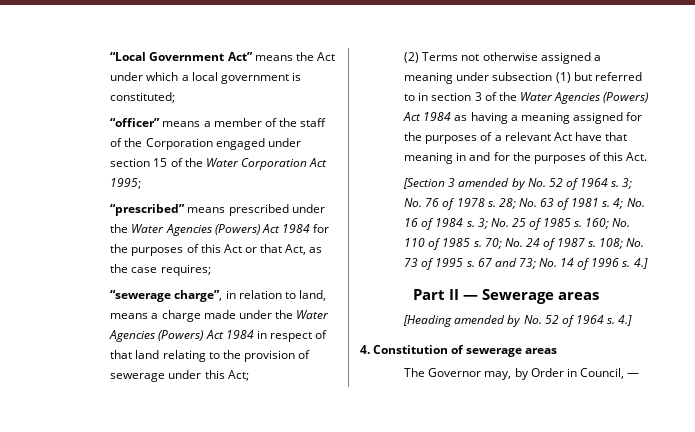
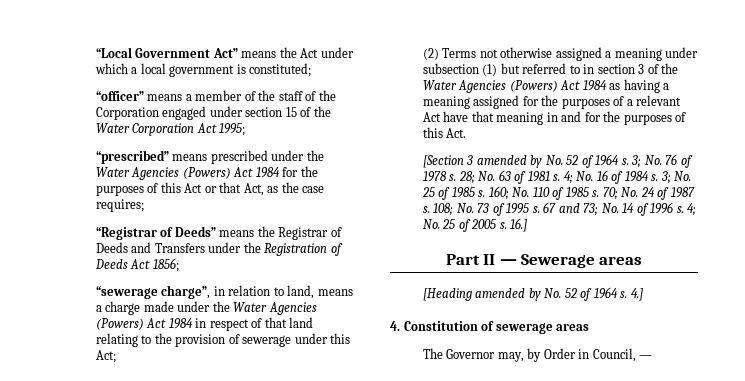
+ “Registrar of Deeds” means the Registrar of Deeds and Transfers under the Registration of Deeds Act 1856;
- 67 and 73; No. 14 of 1996 s. 4.]
+ 67 and 73; No. 14 of 1996 s. 4; No. 25 of 2005 s. 16.]

